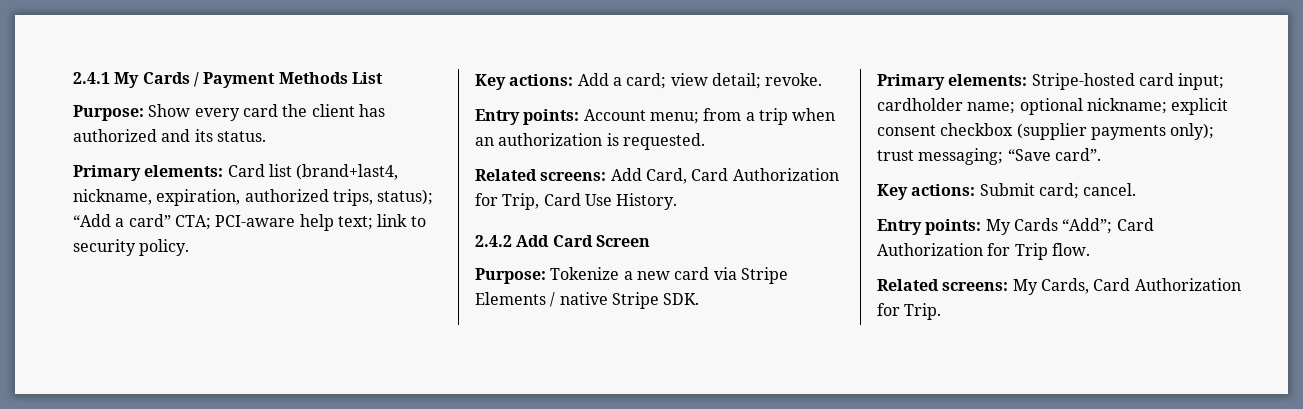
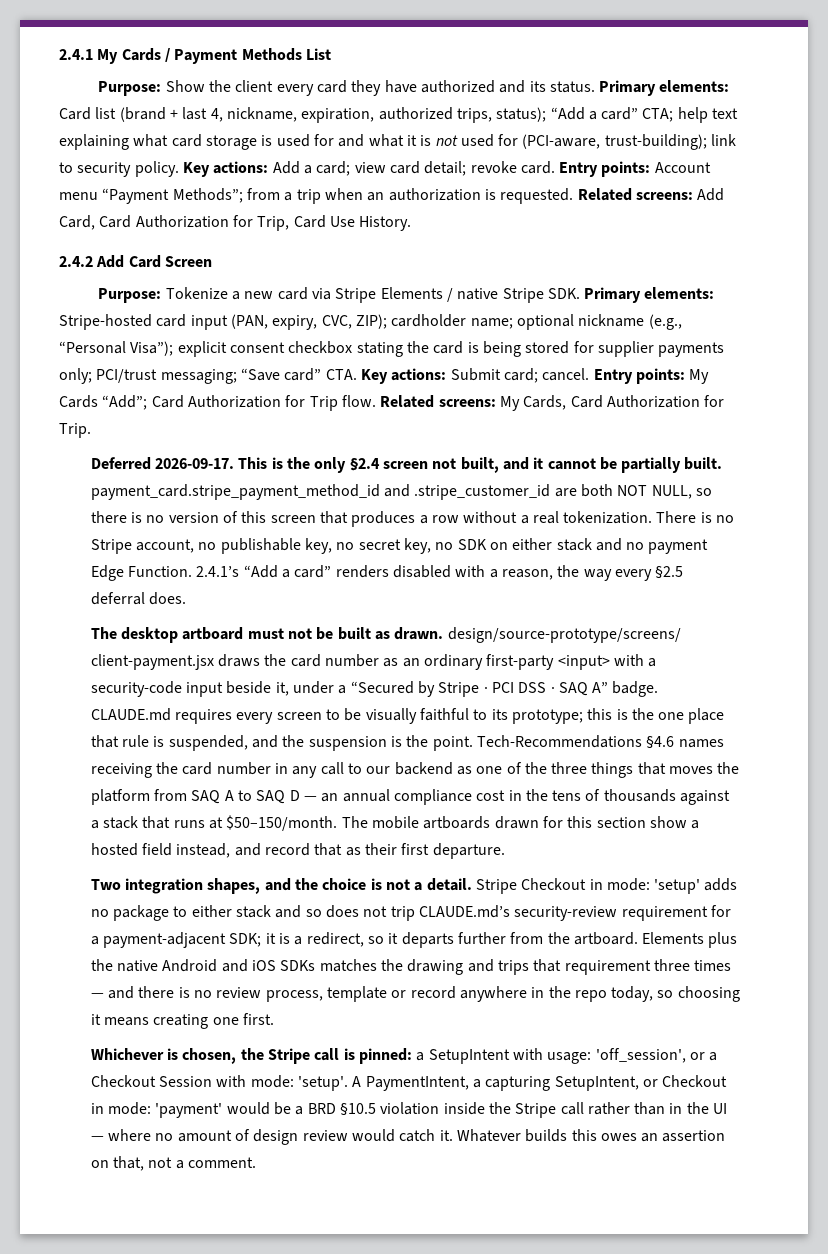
- Purpose: Show every card the client has authorized and its status.
- Primary elements: Card list (brand+last4, nickname, expiration, authorized trips, status); “Add a card” CTA; PCI-aware help text; link to security policy.
- Key actions: Add a card; view detail; revoke.
- Entry points: Account menu; from a trip when an authorization is requested.
- Related screens: Add Card, Card Authorization for Trip, Card Use History.
+ Purpose: Show the client every card they have authorized and its status. Primary elements: Card list (brand + last 4, nickname, expiration, authorized trips, status); “Add a card” CTA; help text explaining what card storage is used for and what it is not used for (PCI-aware, trust-building); link to security policy. Key actions: Add a card; view card detail; revoke card. Entry points: Account menu “Payment Methods”; from a trip when an authorization is requested. Related screens: Add Card, Card Authorization for Trip, Card Use History.
- Purpose: Tokenize a new card via Stripe Elements / native Stripe SDK.
- Primary elements: Stripe-hosted card input; cardholder name; optional nickname; explicit consent checkbox (supplier payments only); trust messaging; “Save card”.
- Key actions: Submit card; cancel.
- Entry points: My Cards “Add”; Card Authorization for Trip flow.
- Related screens: My Cards, Card Authorization for Trip.
+ Purpose: Tokenize a new card via Stripe Elements / native Stripe SDK. Primary elements: Stripe-hosted card input (PAN, expiry, CVC, ZIP); cardholder name; optional nickname (e.g., “Personal Visa”); explicit consent checkbox stating the card is being stored for supplier payments only; PCI/trust messaging; “Save card” CTA. Key actions: Submit card; cancel. Entry points: My Cards “Add”; Card Authorization for Trip flow. Related screens: My Cards, Card Authorization for Trip.
+ Deferred 2026-09-17. This is the only §2.4 screen not built, and it cannot be partially built. payment_card.stripe_payment_method_id and .stripe_customer_id are both NOT NULL, so there is no version of this screen that produces a row without a real tokenization. There is no Stripe account, no publishable key, no secret key, no SDK on either stack and no payment Edge Function. 2.4.1’s “Add a card” renders disabled with a reason, the way every §2.5 deferral does.
+ The desktop artboard must not be built as drawn. design/source-prototype/screens/ client-payment.jsx draws the card number as an ordinary first-party <input> with a security-code input beside it, under a “Secured by Stripe · PCI DSS · SAQ A” badge. CLAUDE.md requires every screen to be visually faithful to its prototype; this is the one place that rule is suspended, and the suspension is the point. Tech-Recommendations §4.6 names receiving the card number in any call to our backend as one of the three things that moves the platform from SAQ A to SAQ D — an annual compliance cost in the tens of thousands against a stack that runs at $50–150/month. The mobile artboards drawn for this section show a hosted field instead, and record that as their first departure.
+ Two integration shapes, and the choice is not a detail. Stripe Checkout in mode: 'setup' adds no package to either stack and so does not trip CLAUDE.md’s security-review requirement for a payment-adjacent SDK; it is a redirect, so it departs further from the artboard. Elements plus the native Android and iOS SDKs matches the drawing and trips that requirement three times — and there is no review process, template or record anywhere in the repo today, so choosing it means creating one first.
+ Whichever is chosen, the Stripe call is pinned: a SetupIntent with usage: 'off_session', or a Checkout Session with mode: 'setup'. A PaymentIntent, a capturing SetupIntent, or Checkout in mode: 'payment' would be a BRD §10.5 violation inside the Stripe call rather than in the UI — where no amount of design review would catch it. Whatever builds this owes an assertion on that, not a comment.

